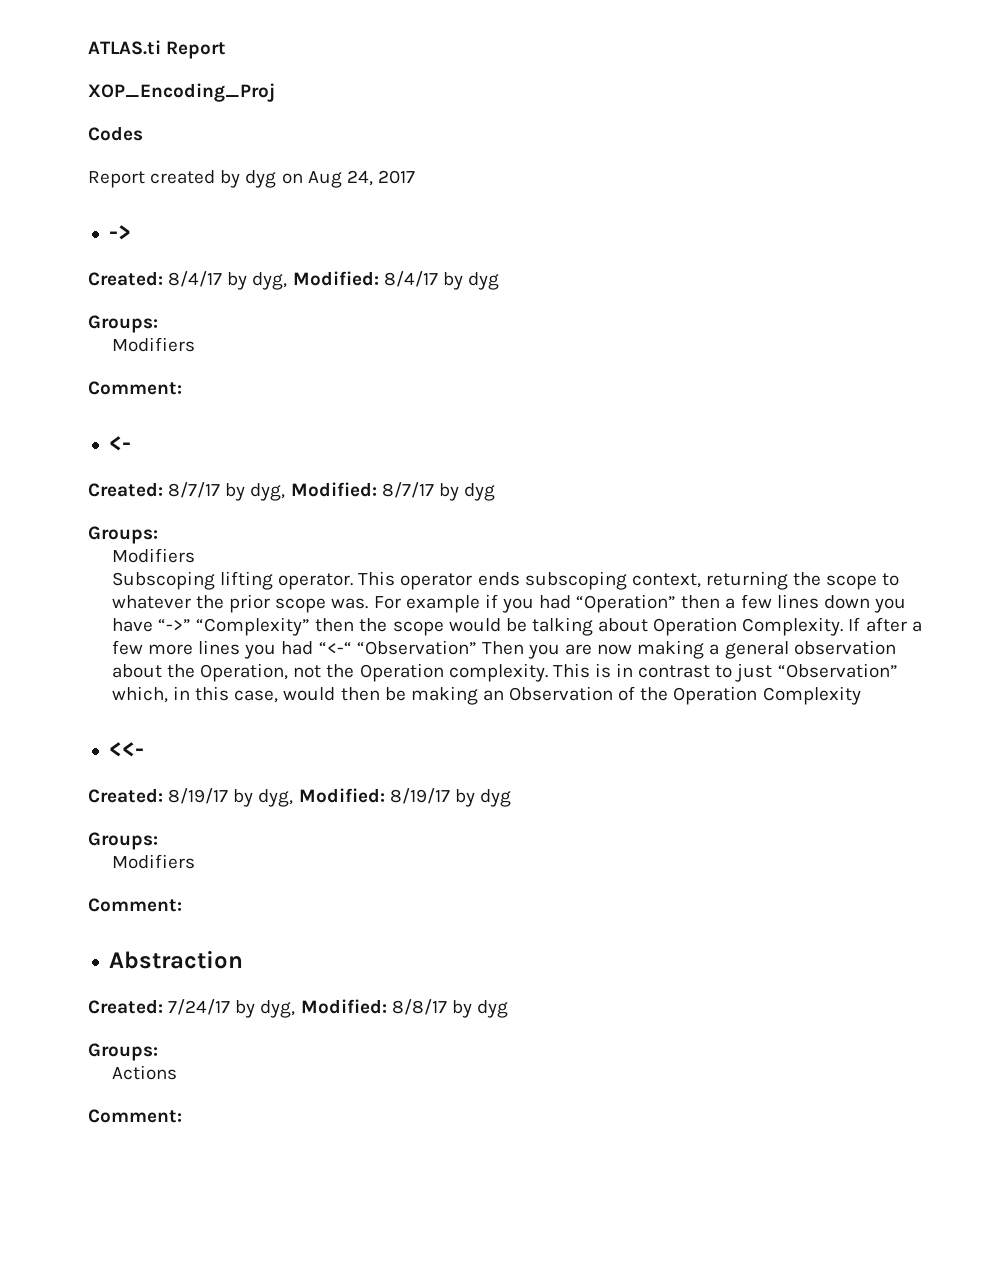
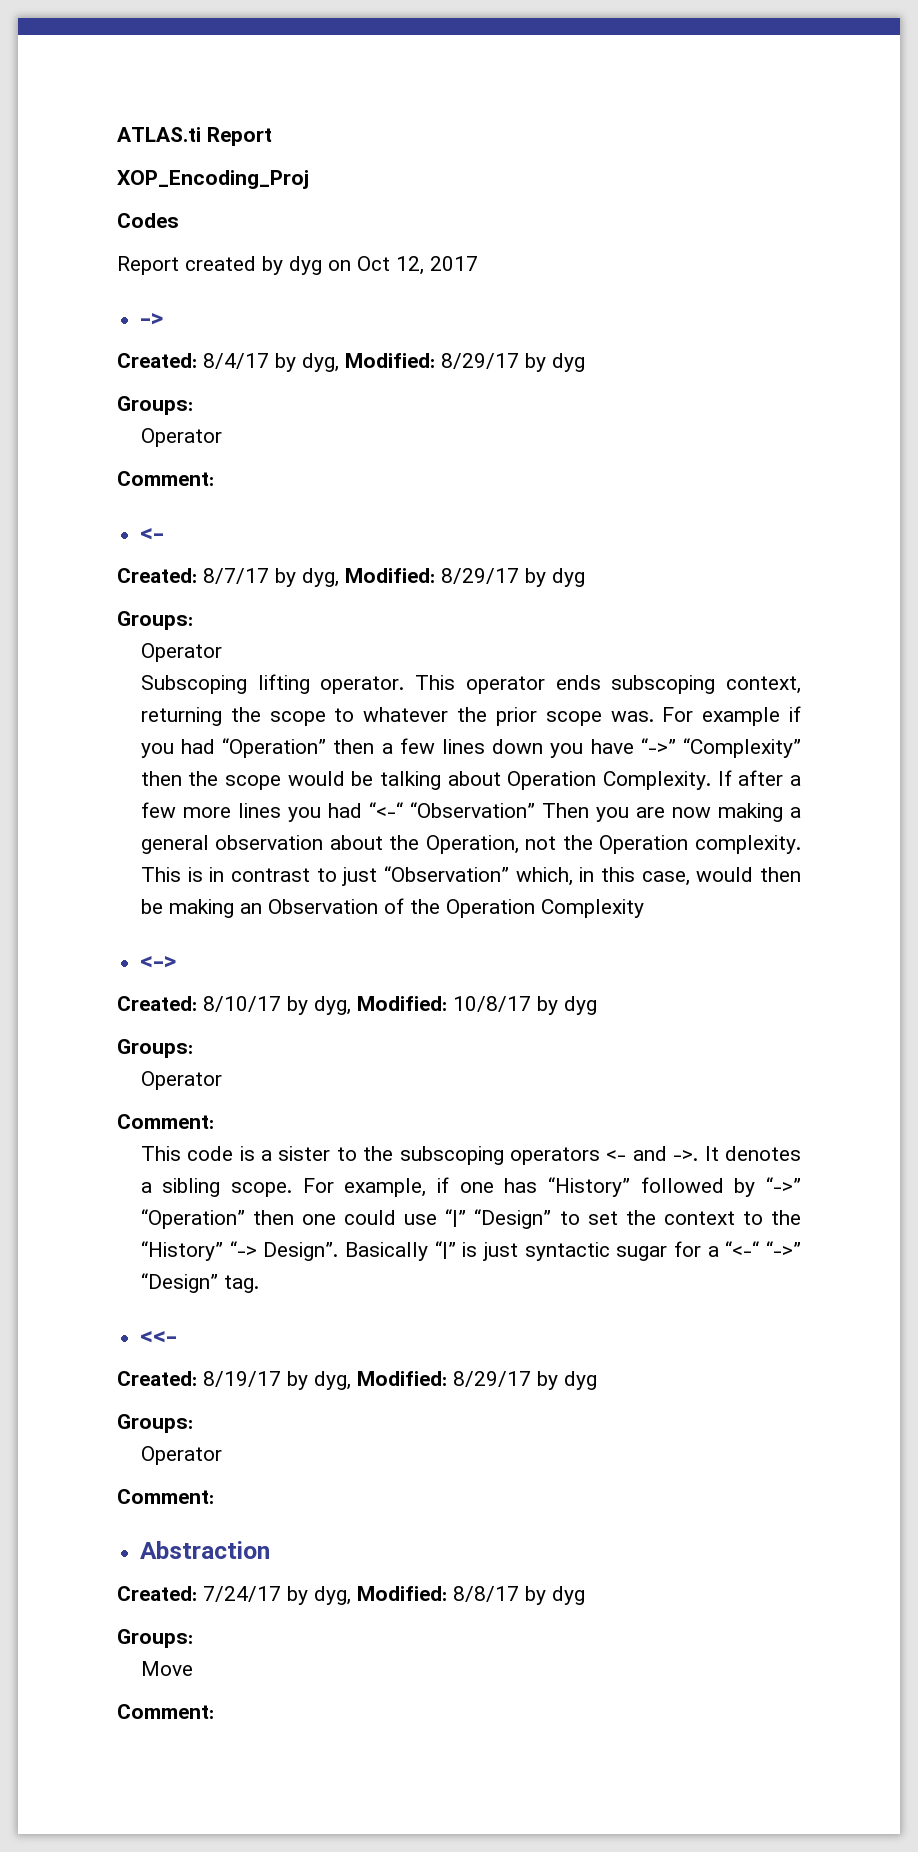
- Report created by dyg on Aug 24, 2017
+ Report created by dyg on Oct 12, 2017
- Created: 8/4/17 by dyg, Modified: 8/4/17 by dyg
+ Created: 8/4/17 by dyg, Modified: 8/29/17 by dyg
  Groups:
- Modifiers
+ Operator
- Created: 8/7/17 by dyg, Modified: 8/7/17 by dyg
+ Created: 8/7/17 by dyg, Modified: 8/29/17 by dyg
  Groups:
- Modifiers
+ Operator
+ <->
+ Created: 8/10/17 by dyg, Modified: 10/8/17 by dyg
+ Groups:
+ Operator
+ Comment:
+ This code is a sister to the subscoping operators <- and ->. It denotes a sibling scope. For example, if one has “History” followed by “->” “Operation” then one could use “|” “Design” to set the context to the “History” “-> Design”. Basically “|” is just syntactic sugar for a “<-“ “->” “Design” tag.
- Created: 8/19/17 by dyg, Modified: 8/19/17 by dyg
+ Created: 8/19/17 by dyg, Modified: 8/29/17 by dyg
  Groups:
- Modifiers
+ Operator
- Actions
+ Move

